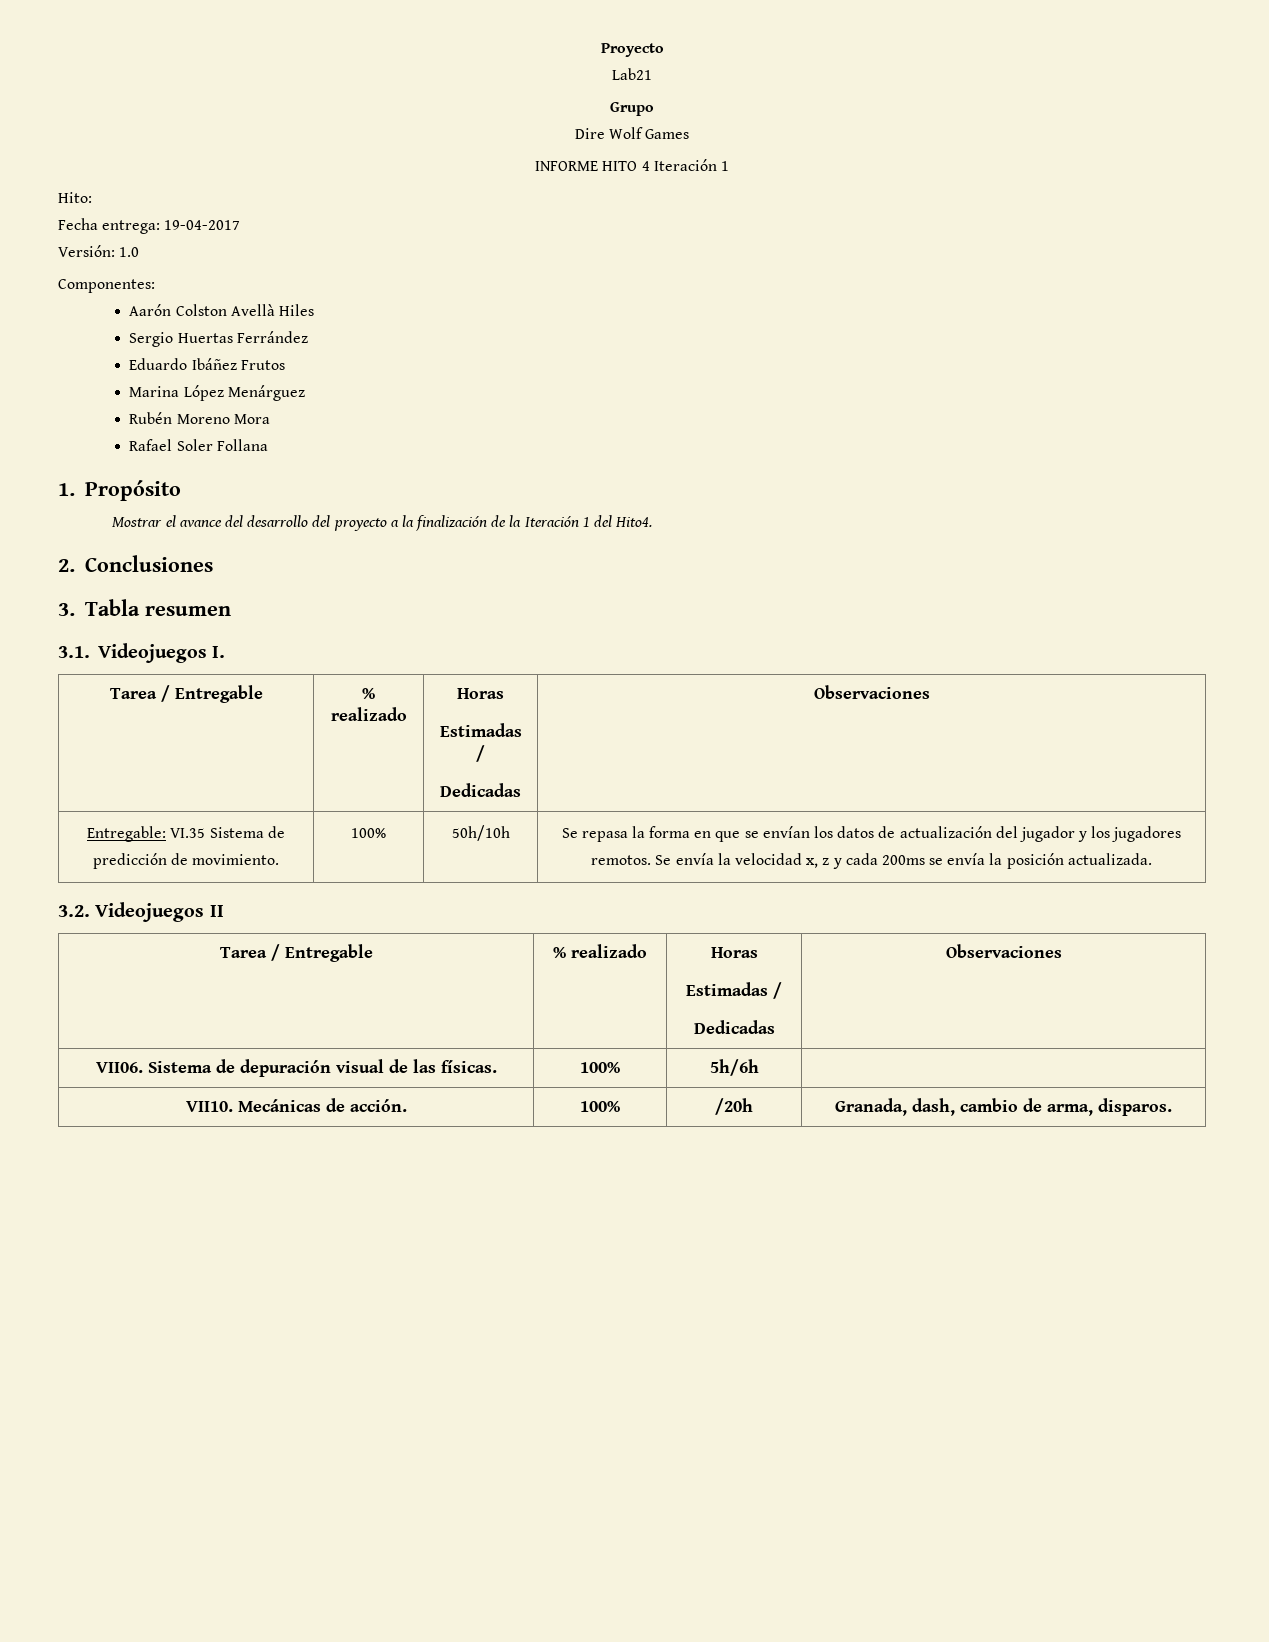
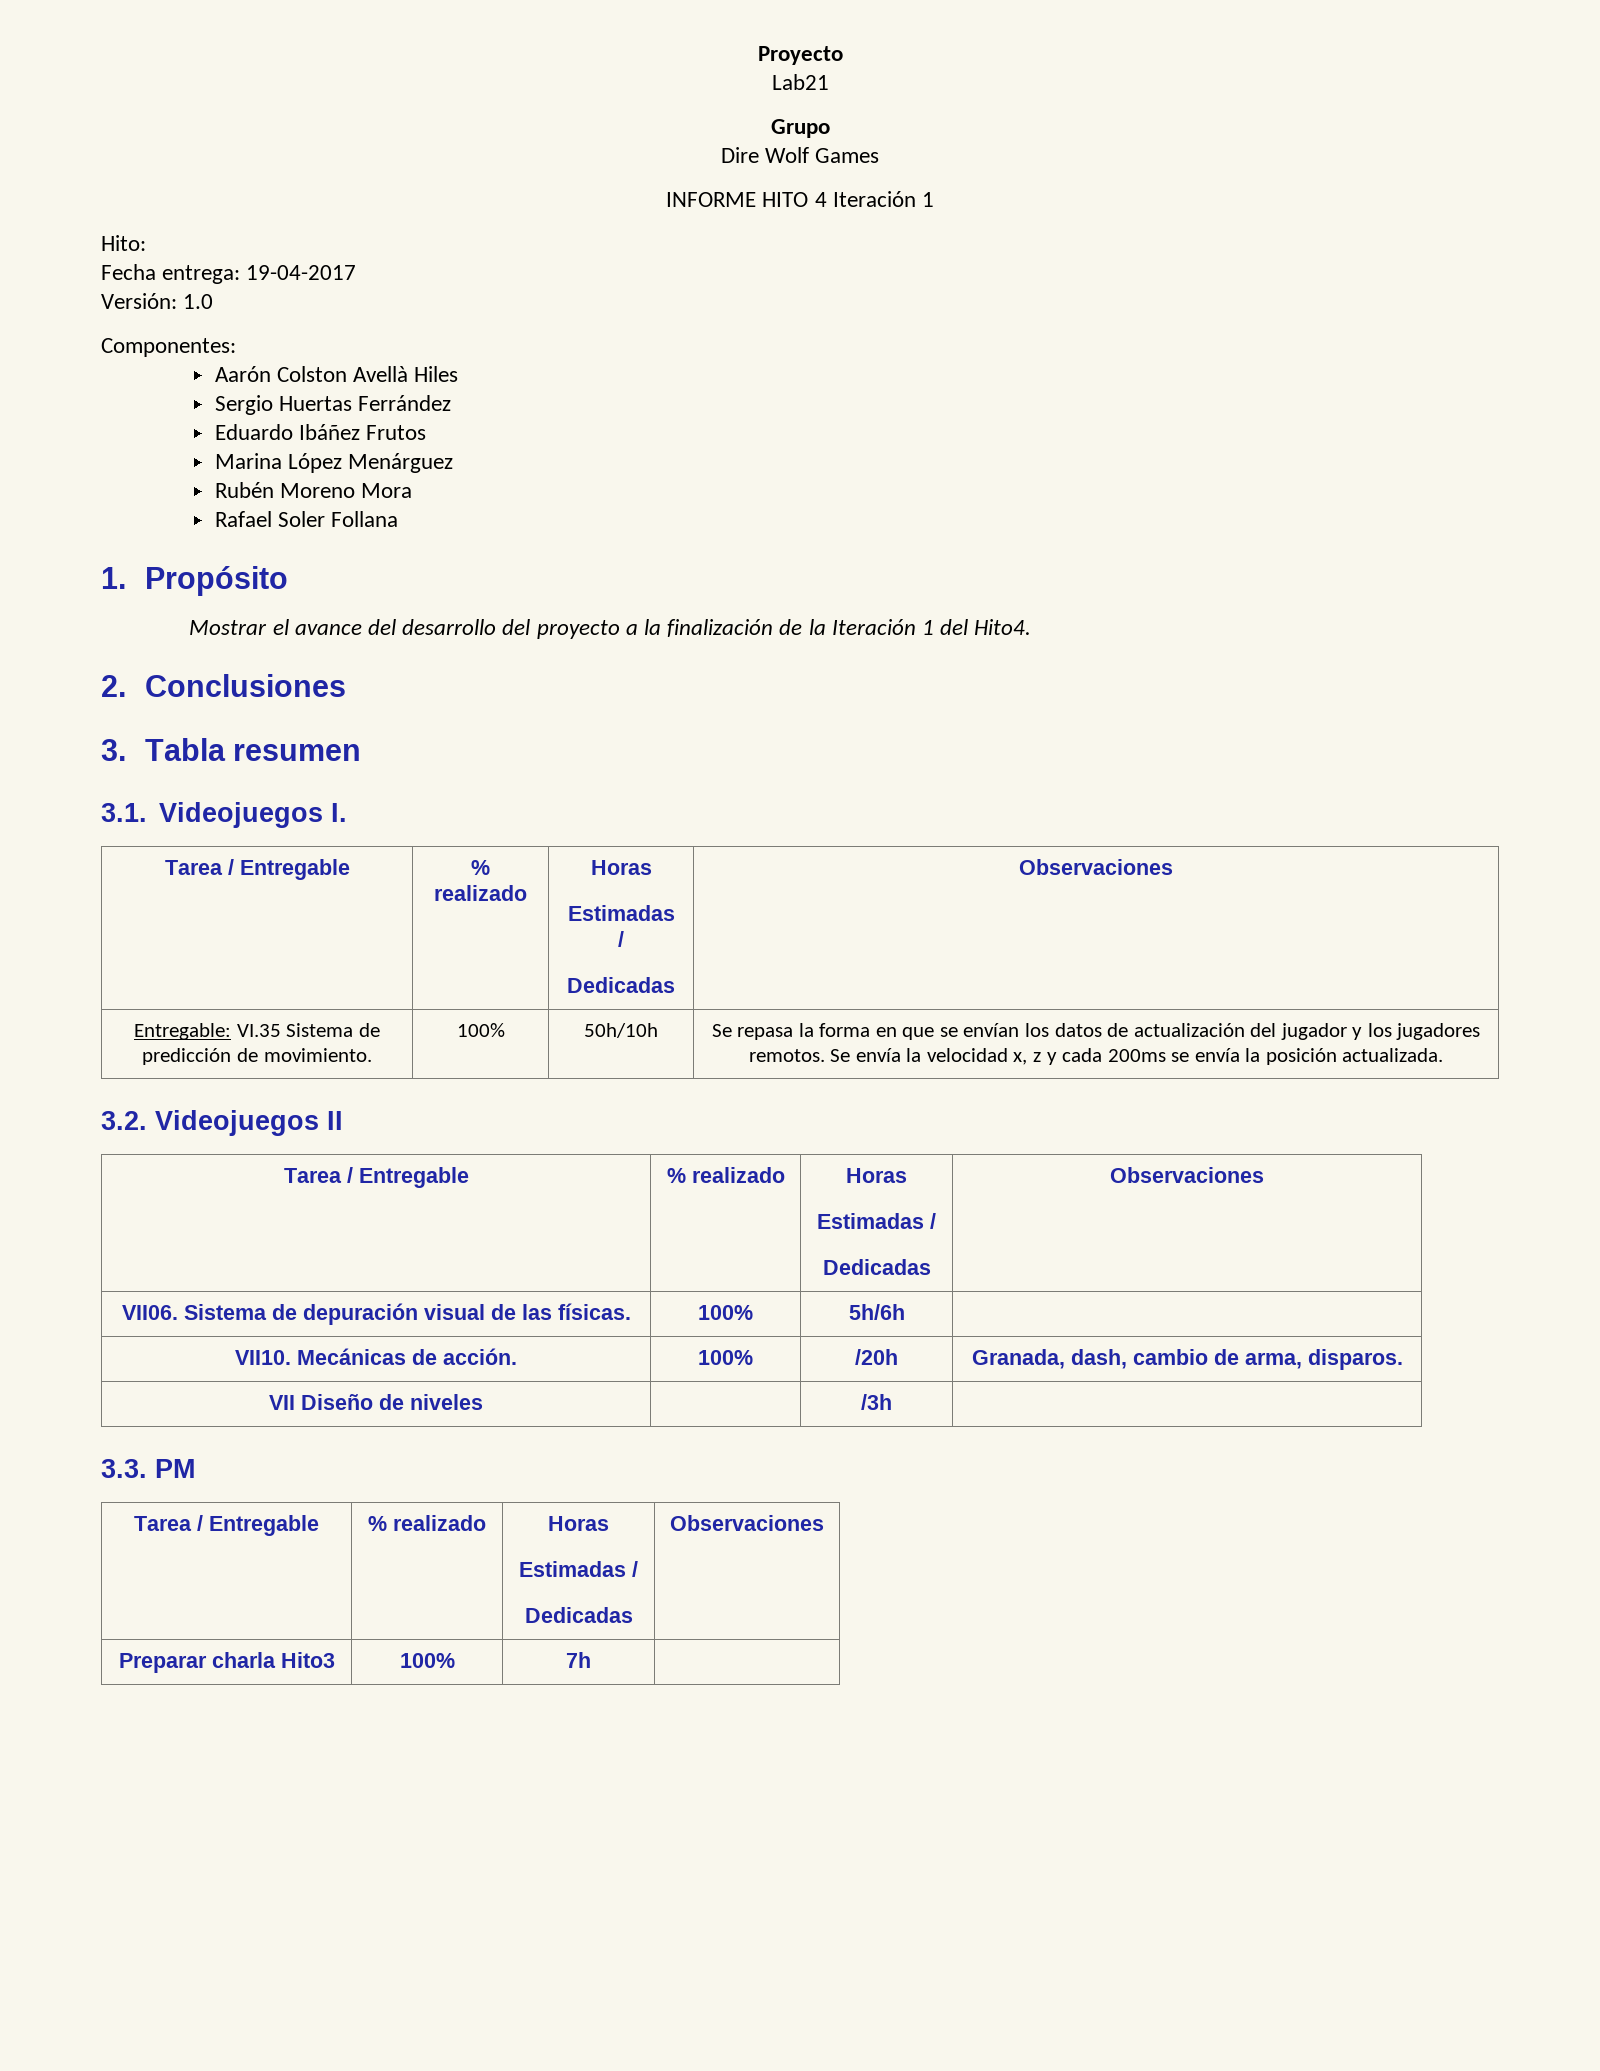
+ VII Diseño de niveles | | /3h |
+ 3.3. PM
+ Tarea / Entregable | % realizado | Horas
+ Estimadas /
+ Dedicadas | Observaciones
+ Preparar charla Hito3 | 100% | 7h |

